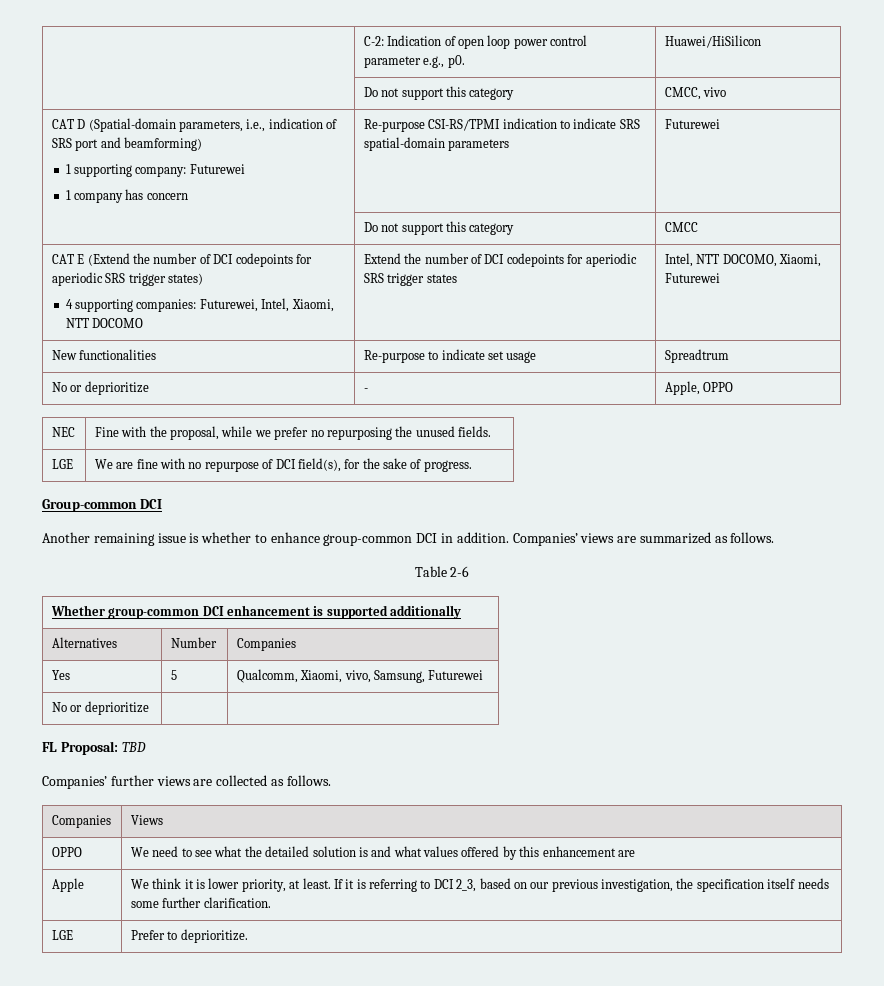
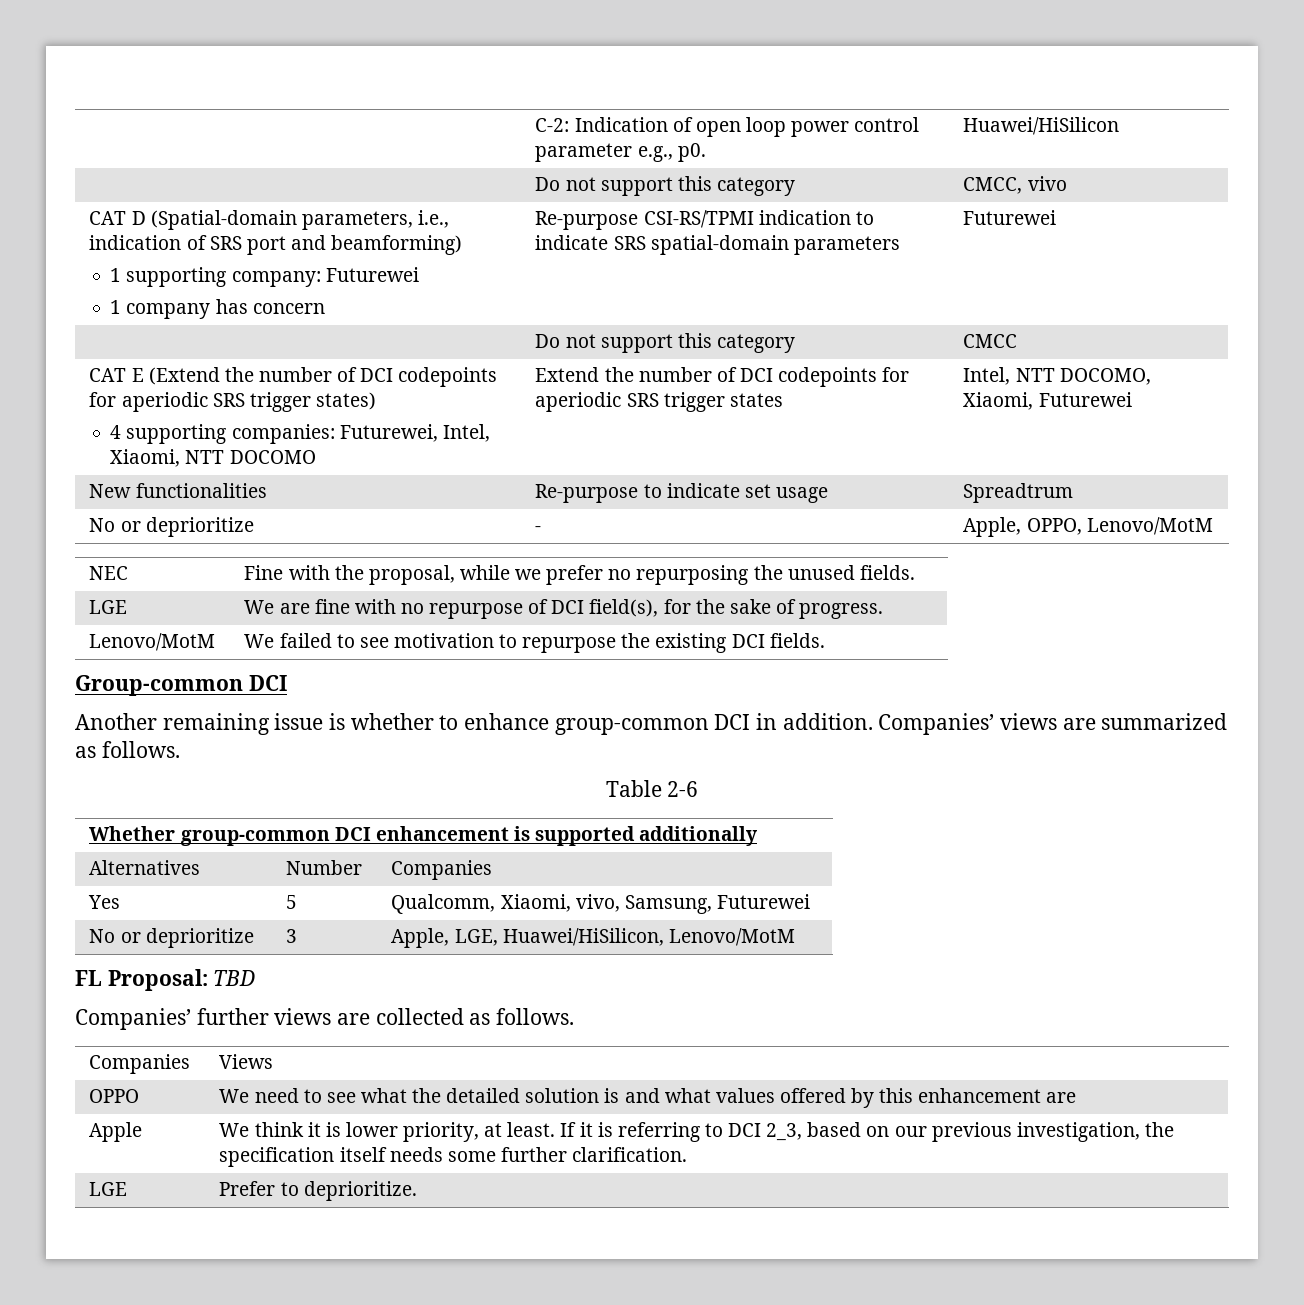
- No or deprioritize | - | Apple, OPPO
+ No or deprioritize | - | Apple, OPPO, Lenovo/MotM
+ Lenovo/MotM | We failed to see motivation to repurpose the existing DCI fields.
- No or deprioritize | |
+ No or deprioritize | 3 | Apple, LGE, Huawei/HiSilicon, Lenovo/MotM

